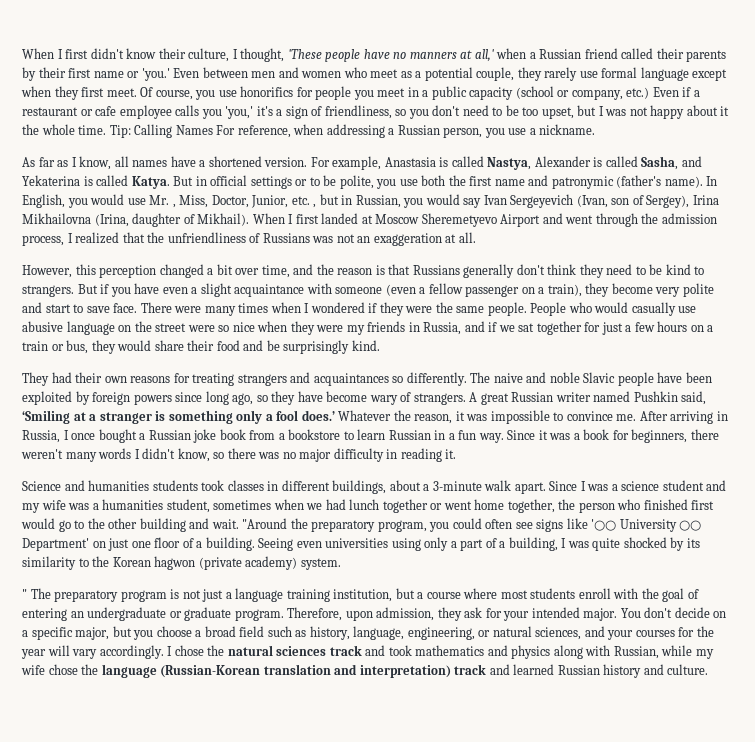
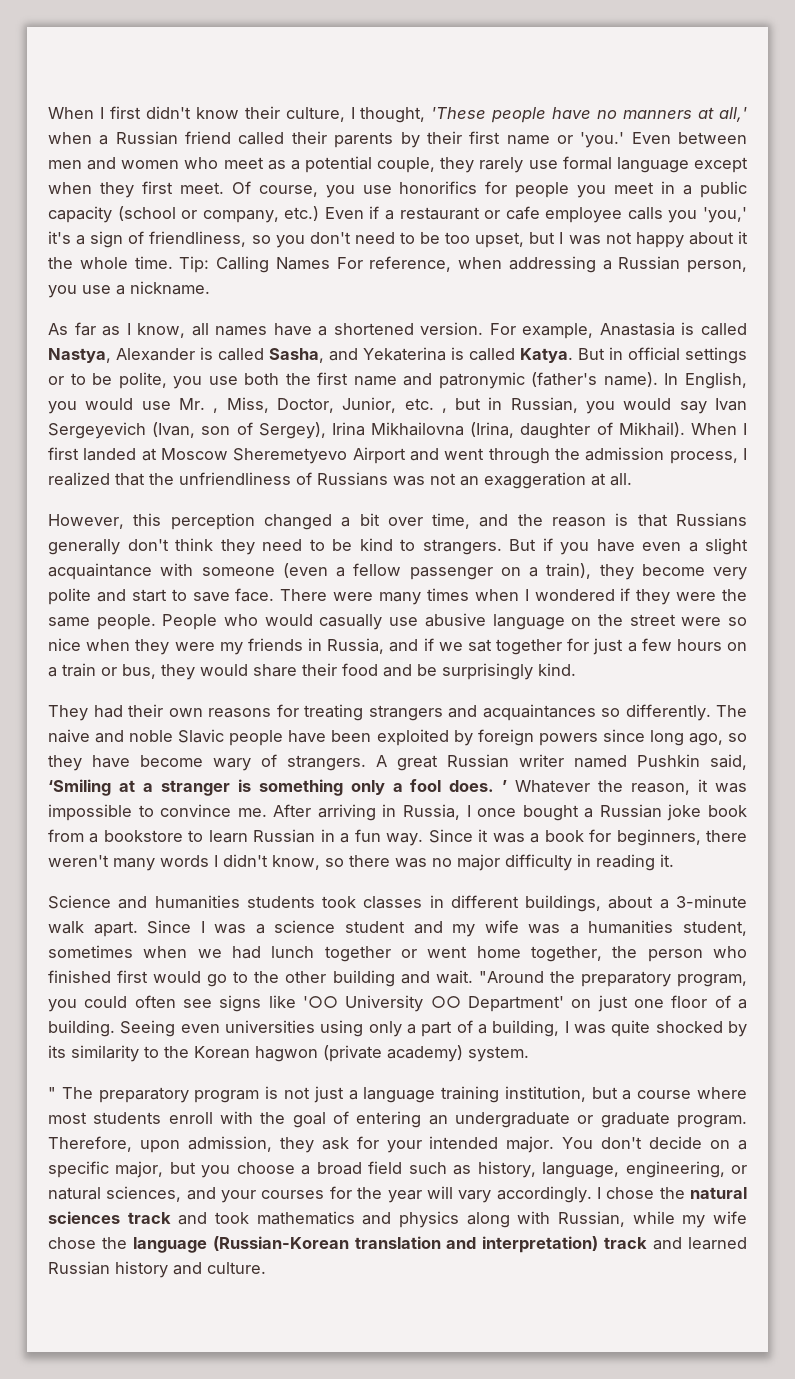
- A great Russian writer named Pushkin said, ‘Smiling at a stranger is something only a fool does.’ Whatever the reason, it was impossible to convince me.
+ A great Russian writer named Pushkin said, ‘Smiling at a stranger is something only a fool does. ’ Whatever the reason, it was impossible to convince me.

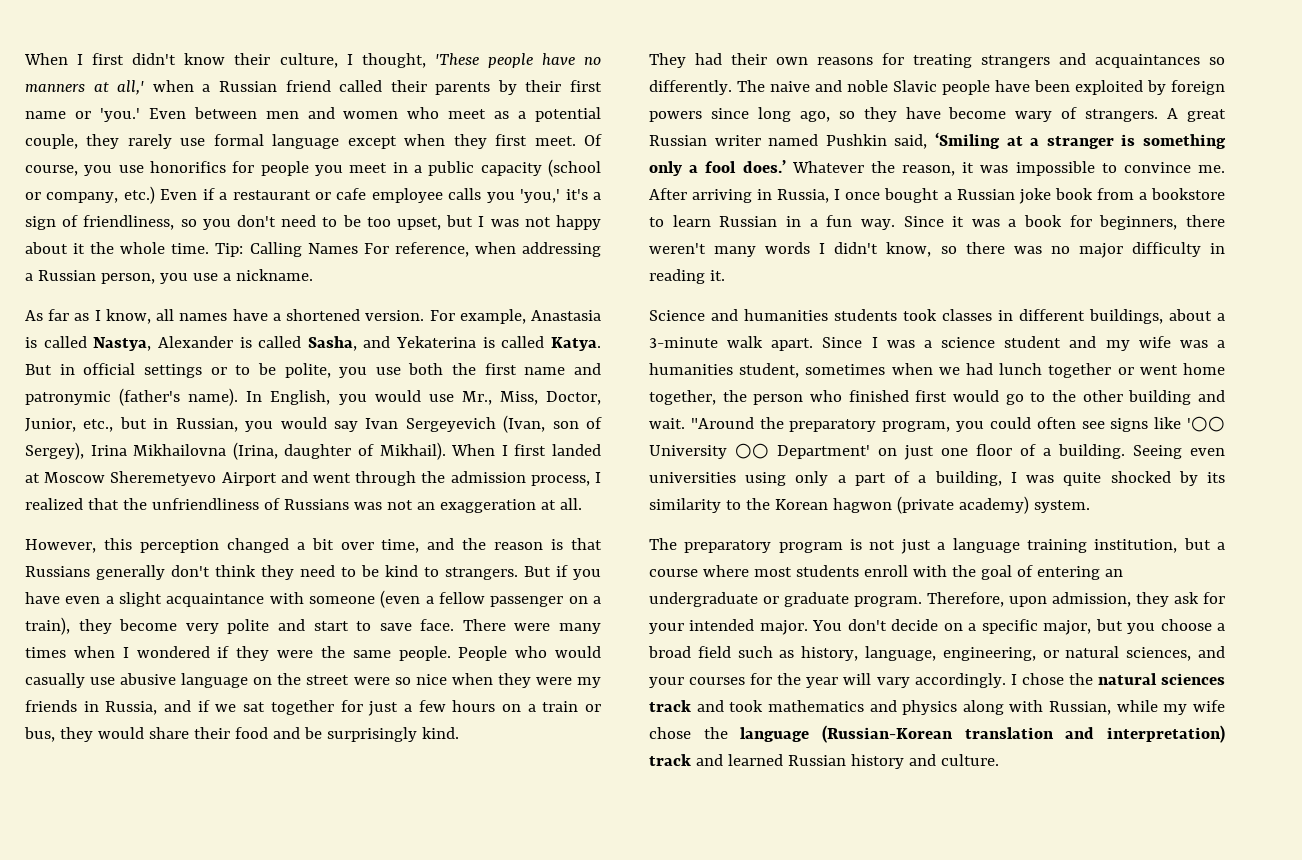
- In English, you would use Mr. , Miss, Doctor, Junior, etc. , but in Russian, you would say Ivan Sergeyevich (Ivan, son of Sergey), Irina Mikhailovna (Irina, daughter of Mikhail).
+ In English, you would use Mr., Miss, Doctor, Junior, etc., but in Russian, you would say Ivan Sergeyevich (Ivan, son of Sergey), Irina Mikhailovna (Irina, daughter of Mikhail).
- A great Russian writer named Pushkin said, ‘Smiling at a stranger is something only a fool does. ’ Whatever the reason, it was impossible to convince me.
+ A great Russian writer named Pushkin said, ‘Smiling at a stranger is something only a fool does.’ Whatever the reason, it was impossible to convince me.
- " The preparatory program is not just a language training institution, but a course where most students enroll with the goal of entering an undergraduate or graduate program.
+ The preparatory program is not just a language training institution, but a course where most students enroll with the goal of entering an undergraduate or graduate program.

